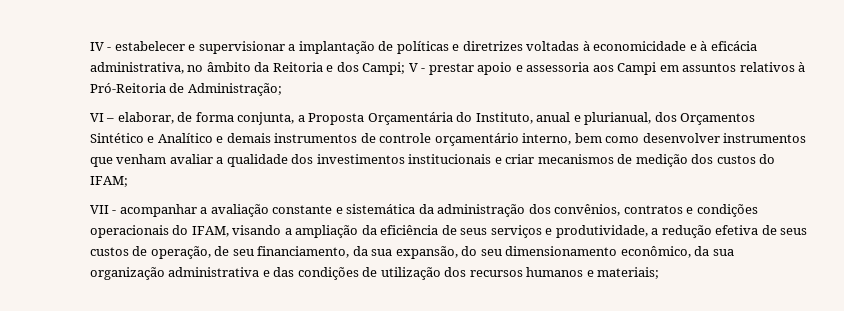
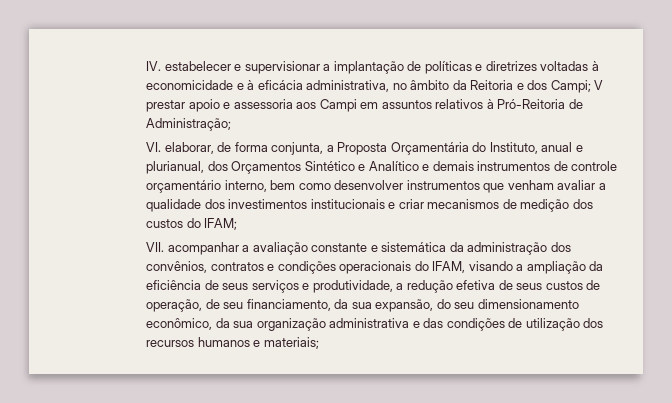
- IV - estabelecer e supervisionar a implantação de políticas e diretrizes voltadas à economicidade e à eficácia administrativa, no âmbito da Reitoria e dos Campi; V - prestar apoio e assessoria aos Campi em assuntos relativos à Pró-Reitoria de Administração;
+ IV. estabelecer e supervisionar a implantação de políticas e diretrizes voltadas à economicidade e à eficácia administrativa, no âmbito da Reitoria e dos Campi; V prestar apoio e assessoria aos Campi em assuntos relativos à Pró-Reitoria de Administração;
- VI – elaborar, de forma conjunta, a Proposta Orçamentária do Instituto, anual e plurianual, dos Orçamentos Sintético e Analítico e demais instrumentos de controle orçamentário interno, bem como desenvolver instrumentos que venham avaliar a qualidade dos investimentos institucionais e criar mecanismos de medição dos custos do IFAM;
+ VI. elaborar, de forma conjunta, a Proposta Orçamentária do Instituto, anual e plurianual, dos Orçamentos Sintético e Analítico e demais instrumentos de controle orçamentário interno, bem como desenvolver instrumentos que venham avaliar a qualidade dos investimentos institucionais e criar mecanismos de medição dos custos do IFAM;
- VII - acompanhar a avaliação constante e sistemática da administração dos convênios, contratos e condições operacionais do IFAM, visando a ampliação da eficiência de seus serviços e produtividade, a redução efetiva de seus custos de operação, de seu financiamento, da sua expansão, do seu dimensionamento econômico, da sua organização administrativa e das condições de utilização dos recursos humanos e materiais;
+ VII. acompanhar a avaliação constante e sistemática da administração dos convênios, contratos e condições operacionais do IFAM, visando a ampliação da eficiência de seus serviços e produtividade, a redução efetiva de seus custos de operação, de seu financiamento, da sua expansão, do seu dimensionamento econômico, da sua organização administrativa e das condições de utilização dos recursos humanos e materiais;

